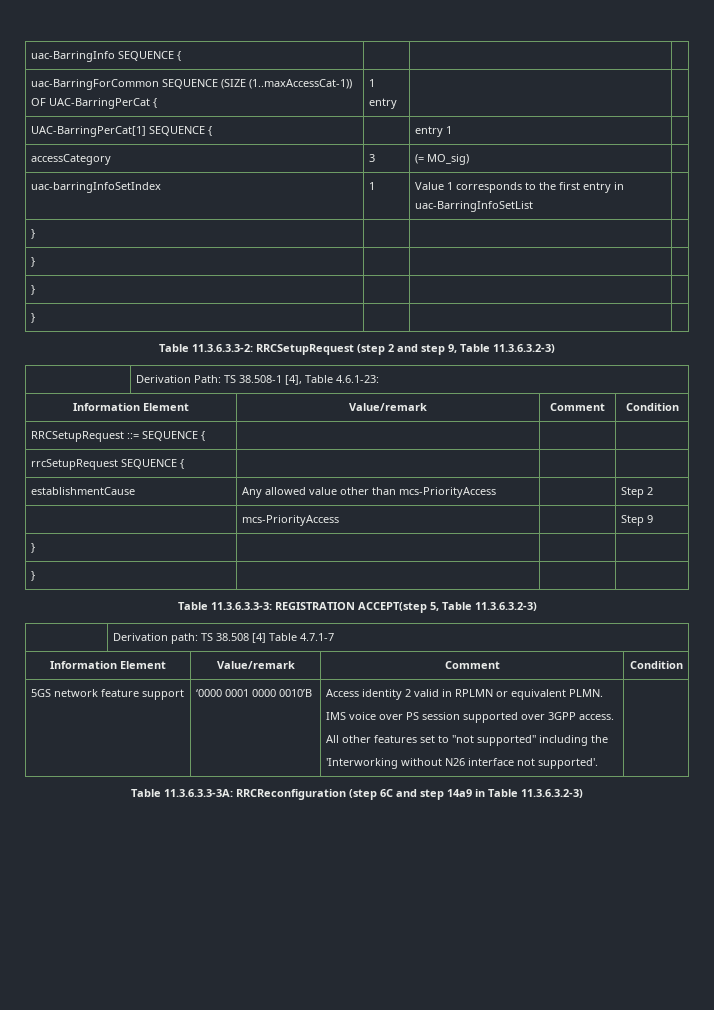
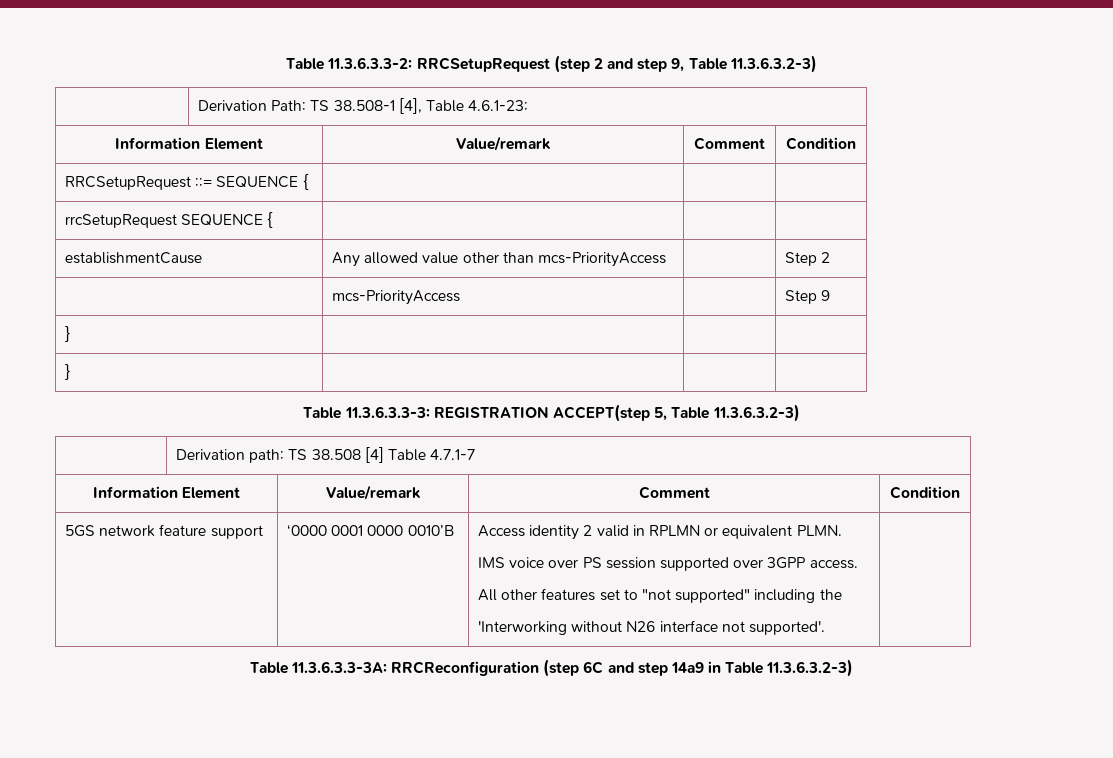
- uac-BarringInfo SEQUENCE { | | |
- uac-BarringForCommon SEQUENCE (SIZE (1..maxAccessCat-1)) OF UAC-BarringPerCat { | 1 entry | |
- UAC-BarringPerCat[1] SEQUENCE { | | entry 1 |
- accessCategory | 3 | (= MO_sig) |
- uac-barringInfoSetIndex | 1 | Value 1 corresponds to the first entry in uac-BarringInfoSetList |
- } | | |
- } | | |
- } | | |
- } | | |

